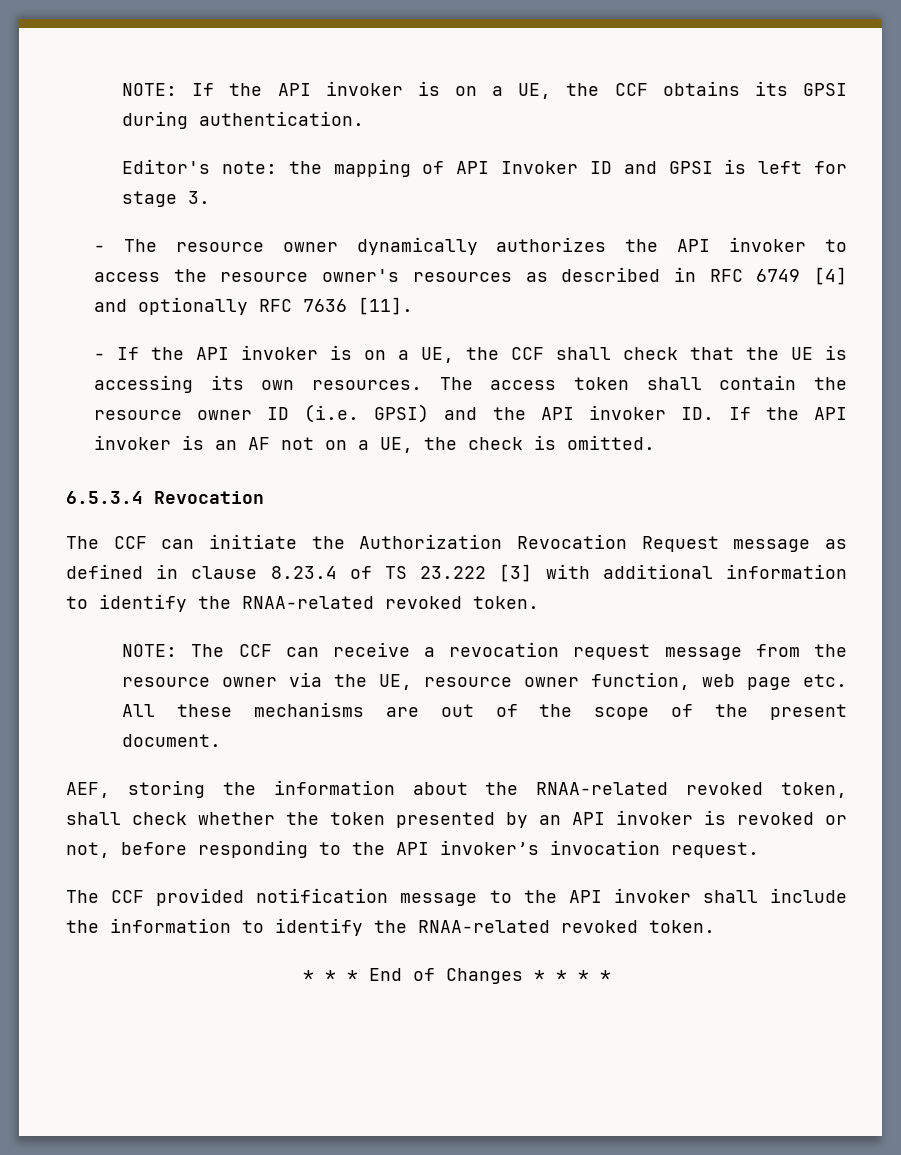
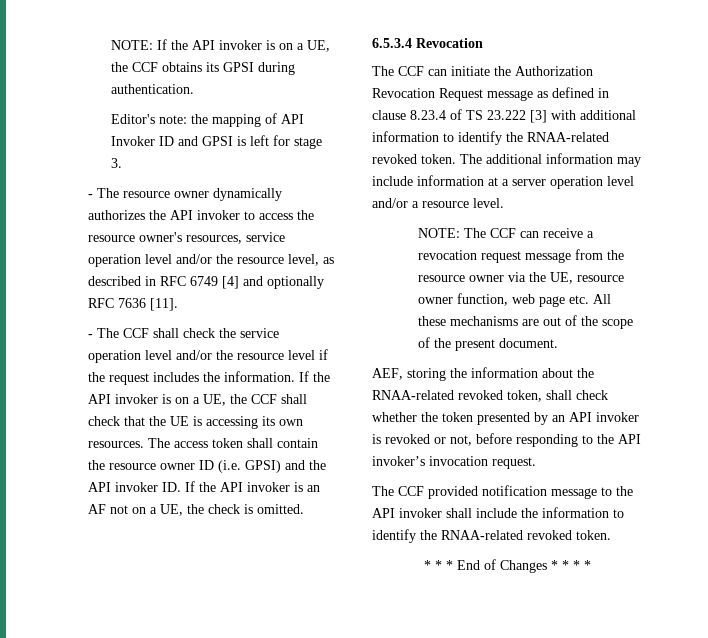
- - The resource owner dynamically authorizes the API invoker to access the resource owner's resources as described in RFC 6749 [4] and optionally RFC 7636 [11].
+ - The resource owner dynamically authorizes the API invoker to access the resource owner's resources, service operation level and/or the resource level, as described in RFC 6749 [4] and optionally RFC 7636 [11].
- - If the API invoker is on a UE, the CCF shall check that the UE is accessing its own resources.
+ - The CCF shall check the service operation level and/or the resource level if the request includes the information. If the API invoker is on a UE, the CCF shall check that the UE is accessing its own resources.
+ The additional information may include information at a server operation level and/or a resource level.

